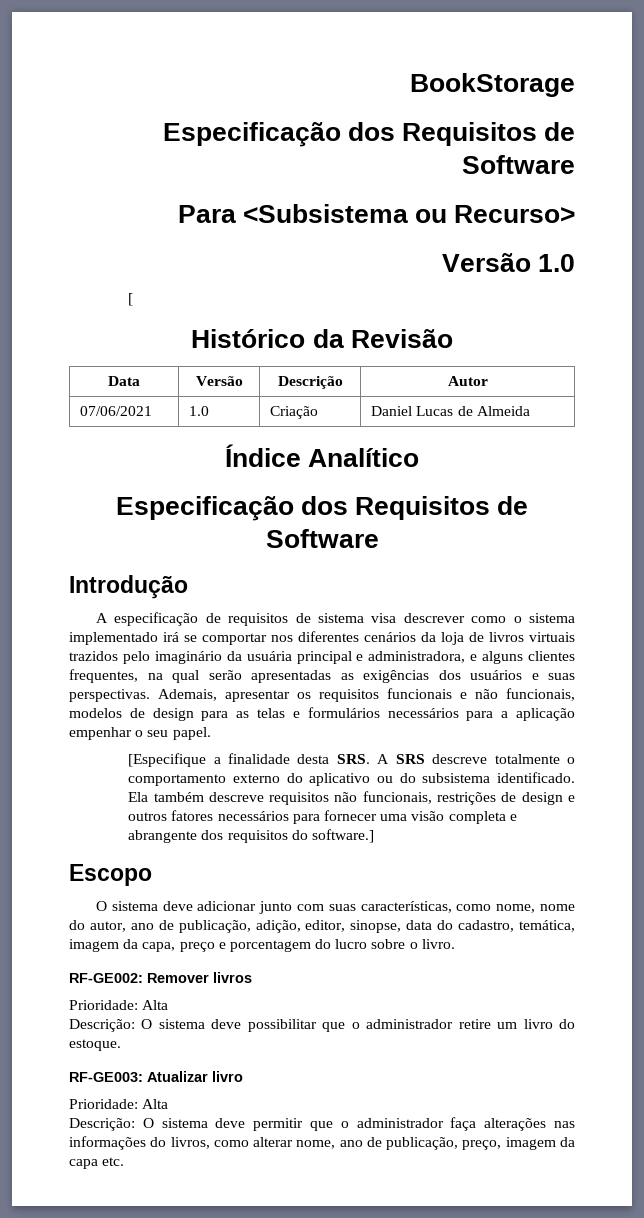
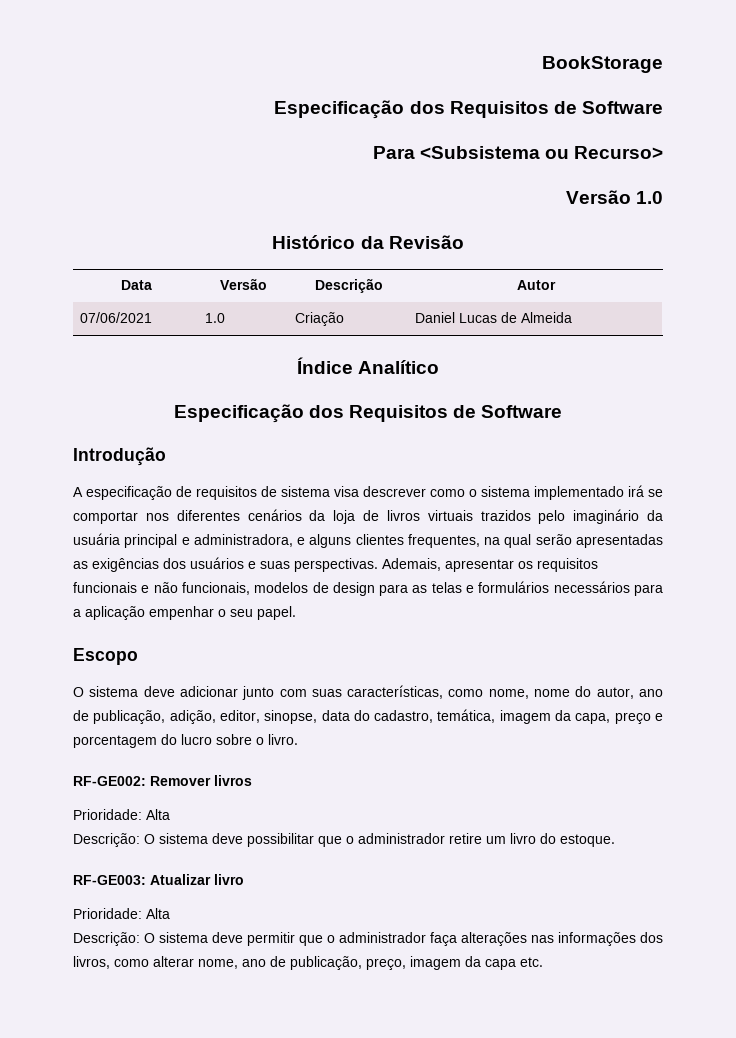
- [
- [Especifique a finalidade desta SRS. A SRS descreve totalmente o comportamento externo do aplicativo ou do subsistema identificado. Ela também descreve requisitos não funcionais, restrições de design e outros fatores necessários para fornecer uma visão completa e abrangente dos requisitos do software.]
- Descrição: O sistema deve permitir que o administrador faça alterações nas informações do livros, como alterar nome, ano de publicação, preço, imagem da capa etc.
+ Descrição: O sistema deve permitir que o administrador faça alterações nas informações dos livros, como alterar nome, ano de publicação, preço, imagem da capa etc.

